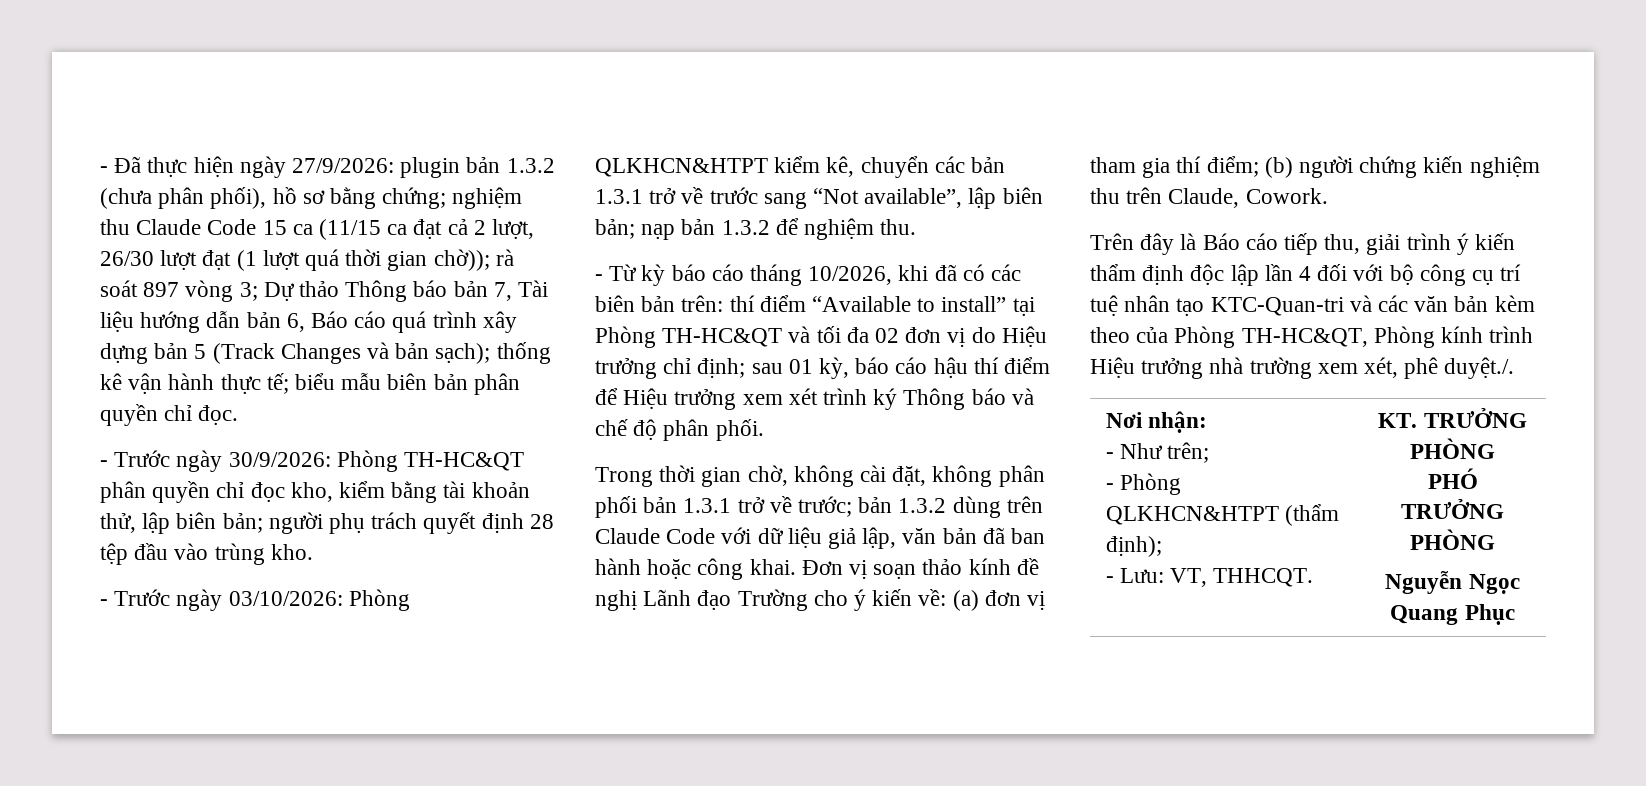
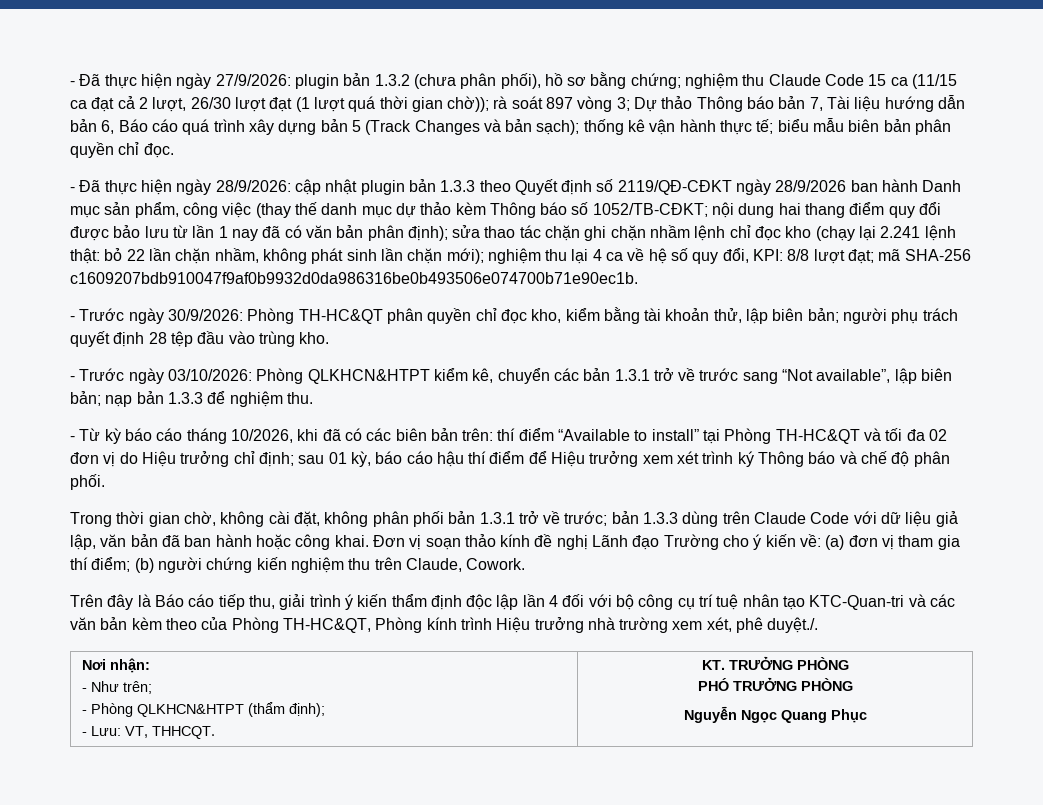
+ - Đã thực hiện ngày 28/9/2026: cập nhật plugin bản 1.3.3 theo Quyết định số 2119/QĐ-CĐKT ngày 28/9/2026 ban hành Danh mục sản phẩm, công việc (thay thế danh mục dự thảo kèm Thông báo số 1052/TB-CĐKT; nội dung hai thang điểm quy đổi được bảo lưu từ lần 1 nay đã có văn bản phân định); sửa thao tác chặn ghi chặn nhầm lệnh chỉ đọc kho (chạy lại 2.241 lệnh thật: bỏ 22 lần chặn nhầm, không phát sinh lần chặn mới); nghiệm thu lại 4 ca về hệ số quy đổi, KPI: 8/8 lượt đạt; mã SHA-256 c1609207bdb910047f9af0b9932d0da986316be0b493506e074700b71e90ec1b.
- - Trước ngày 03/10/2026: Phòng QLKHCN&HTPT kiểm kê, chuyển các bản 1.3.1 trở về trước sang “Not available”, lập biên bản; nạp bản 1.3.2 để nghiệm thu.
+ - Trước ngày 03/10/2026: Phòng QLKHCN&HTPT kiểm kê, chuyển các bản 1.3.1 trở về trước sang “Not available”, lập biên bản; nạp bản 1.3.3 để nghiệm thu.
- Trong thời gian chờ, không cài đặt, không phân phối bản 1.3.1 trở về trước; bản 1.3.2 dùng trên Claude Code với dữ liệu giả lập, văn bản đã ban hành hoặc công khai.
+ Trong thời gian chờ, không cài đặt, không phân phối bản 1.3.1 trở về trước; bản 1.3.3 dùng trên Claude Code với dữ liệu giả lập, văn bản đã ban hành hoặc công khai.

